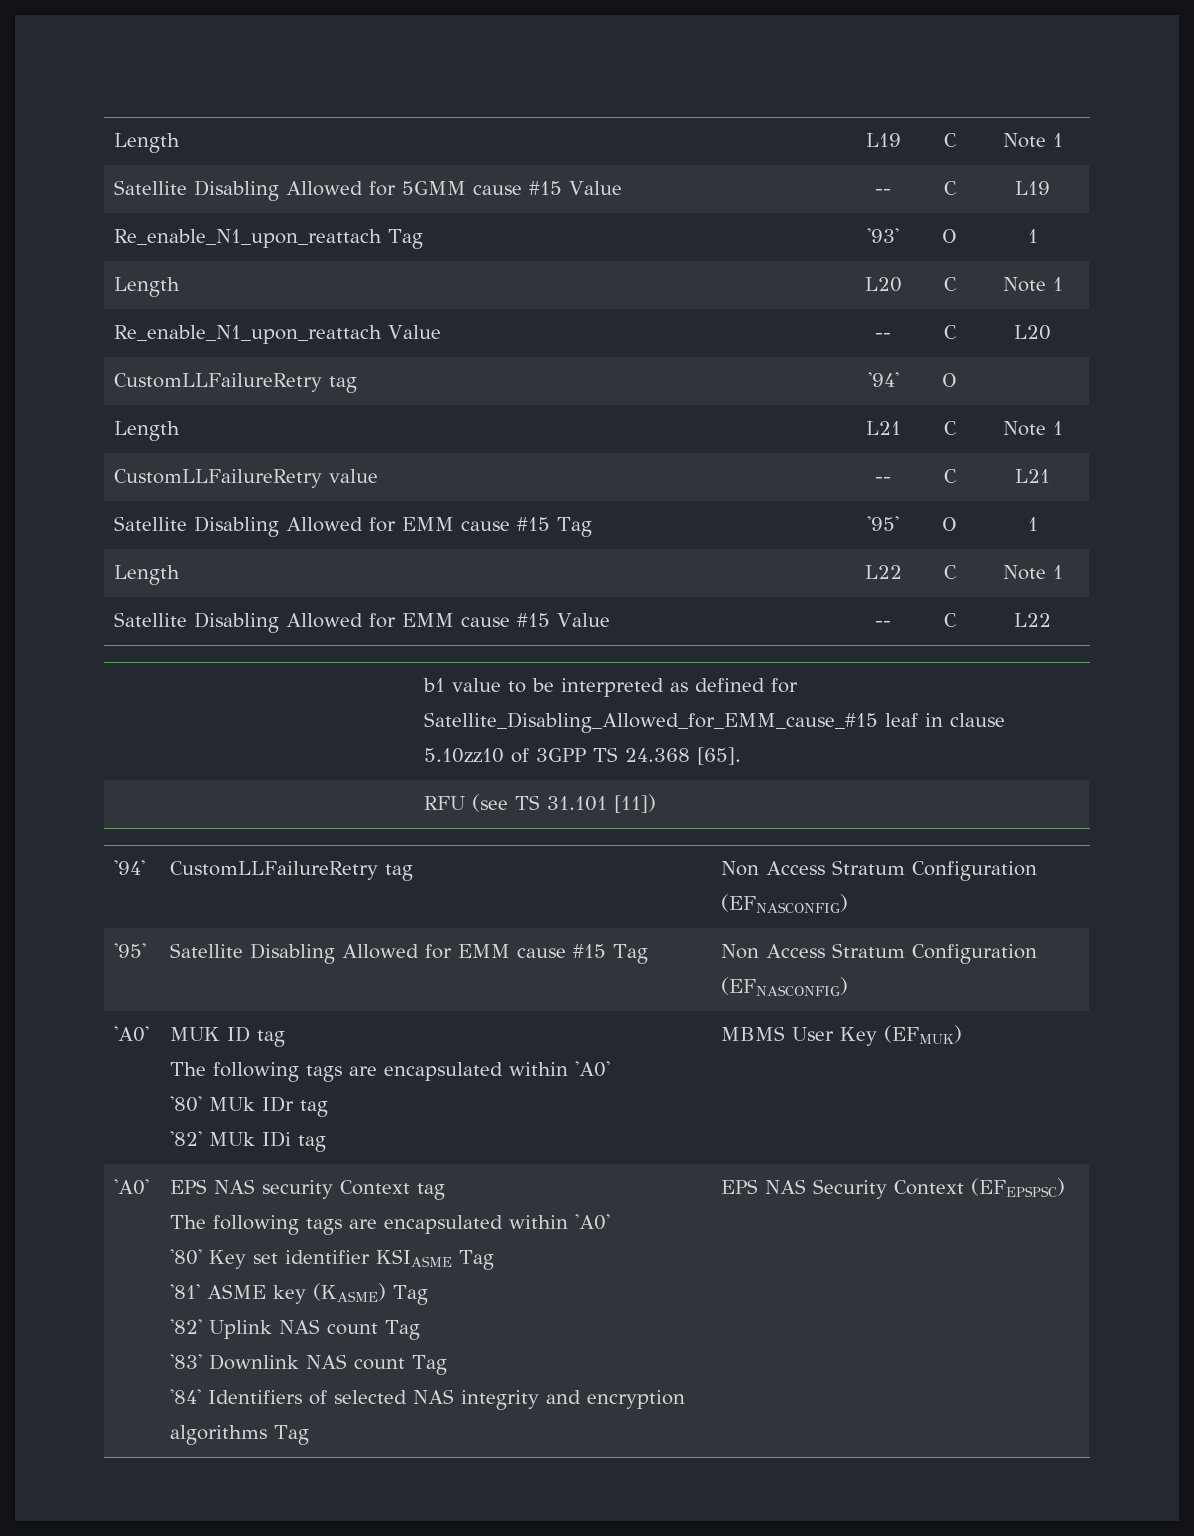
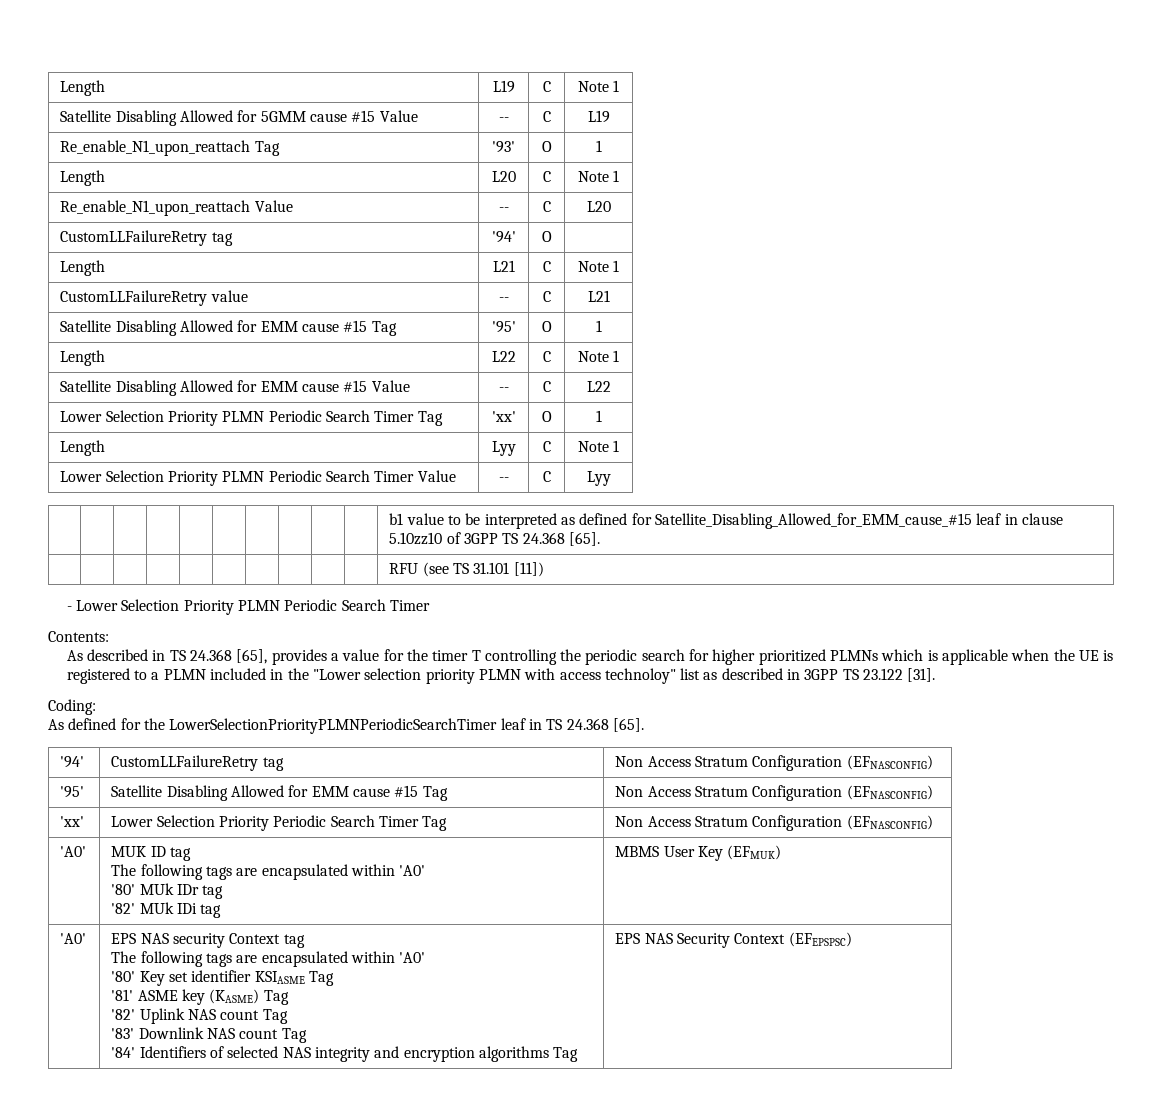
+ Lower Selection Priority PLMN Periodic Search Timer Tag | 'xx' | O | 1
+ Length | Lyy | C | Note 1
+ Lower Selection Priority PLMN Periodic Search Timer Value | -- | C | Lyy
+ - Lower Selection Priority PLMN Periodic Search Timer
+ Contents:
+ As described in TS 24.368 [65], provides a value for the timer T controlling the periodic search for higher prioritized PLMNs which is applicable when the UE is registered to a PLMN included in the "Lower selection priority PLMN with access technoloy" list as described in 3GPP TS 23.122 [31].
+ Coding:
+ As defined for the LowerSelectionPriorityPLMNPeriodicSearchTimer leaf in TS 24.368 [65].
+ 'xx' | Lower Selection Priority Periodic Search Timer Tag | Non Access Stratum Configuration (EFNASCONFIG)

